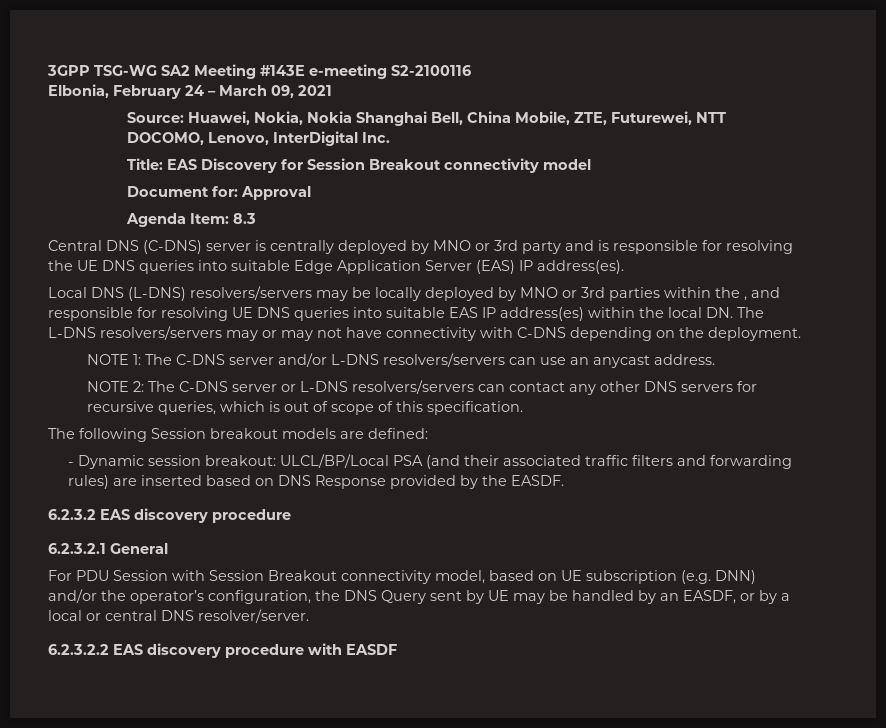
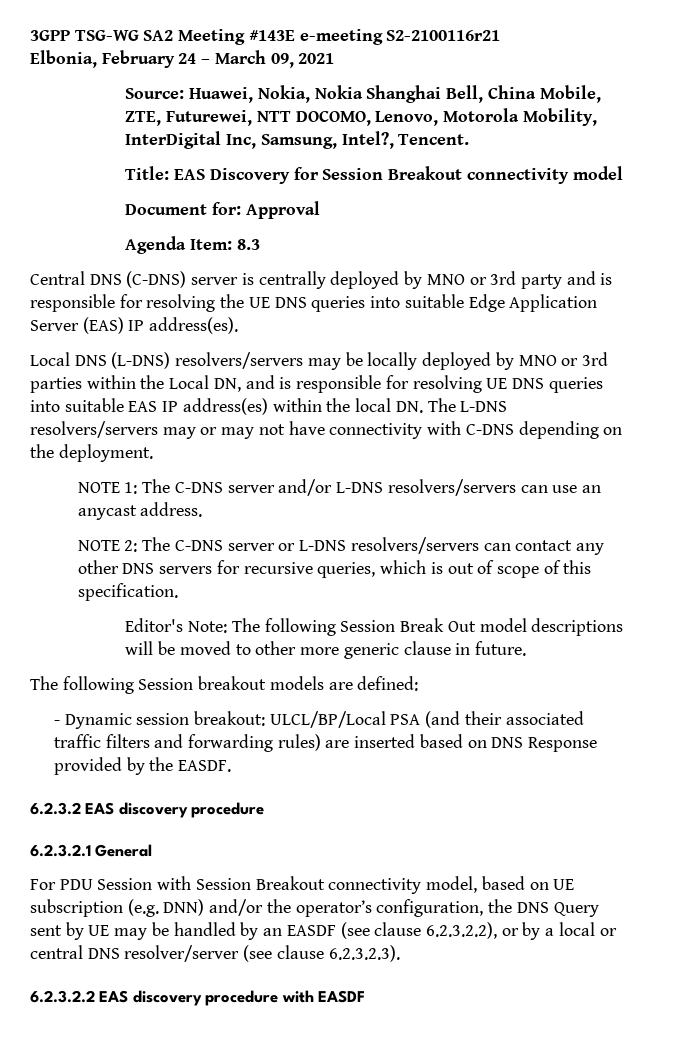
- 3GPP TSG-WG SA2 Meeting #143E e-meeting S2-2100116
+ 3GPP TSG-WG SA2 Meeting #143E e-meeting S2-2100116r21
- Source: Huawei, Nokia, Nokia Shanghai Bell, China Mobile, ZTE, Futurewei, NTT DOCOMO, Lenovo, InterDigital Inc.
+ Source: Huawei, Nokia, Nokia Shanghai Bell, China Mobile, ZTE, Futurewei, NTT DOCOMO, Lenovo, Motorola Mobility, InterDigital Inc, Samsung, Intel?, Tencent.
- Local DNS (L-DNS) resolvers/servers may be locally deployed by MNO or 3rd parties within the , and responsible for resolving UE DNS queries into suitable EAS IP address(es) within the local DN. The L-DNS resolvers/servers may or may not have connectivity with C-DNS depending on the deployment.
+ Local DNS (L-DNS) resolvers/servers may be locally deployed by MNO or 3rd parties within the Local DN, and is responsible for resolving UE DNS queries into suitable EAS IP address(es) within the local DN. The L-DNS resolvers/servers may or may not have connectivity with C-DNS depending on the deployment.
+ Editor's Note: The following Session Break Out model descriptions will be moved to other more generic clause in future.
- For PDU Session with Session Breakout connectivity model, based on UE subscription (e.g. DNN) and/or the operator’s configuration, the DNS Query sent by UE may be handled by an EASDF, or by a local or central DNS resolver/server.
+ For PDU Session with Session Breakout connectivity model, based on UE subscription (e.g. DNN) and/or the operator’s configuration, the DNS Query sent by UE may be handled by an EASDF (see clause 6.2.3.2.2), or by a local or central DNS resolver/server (see clause 6.2.3.2.3).

